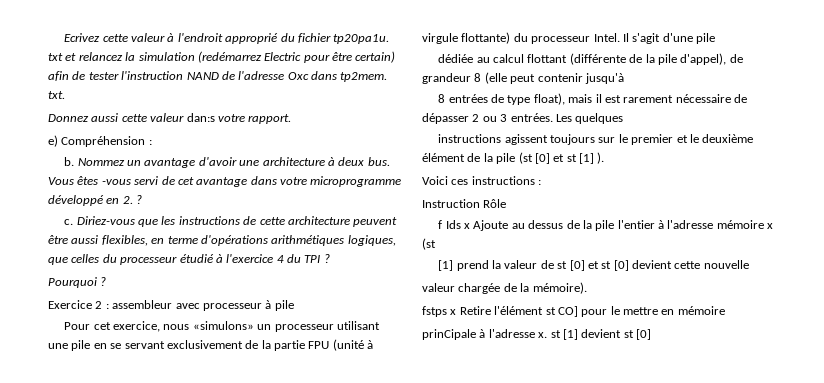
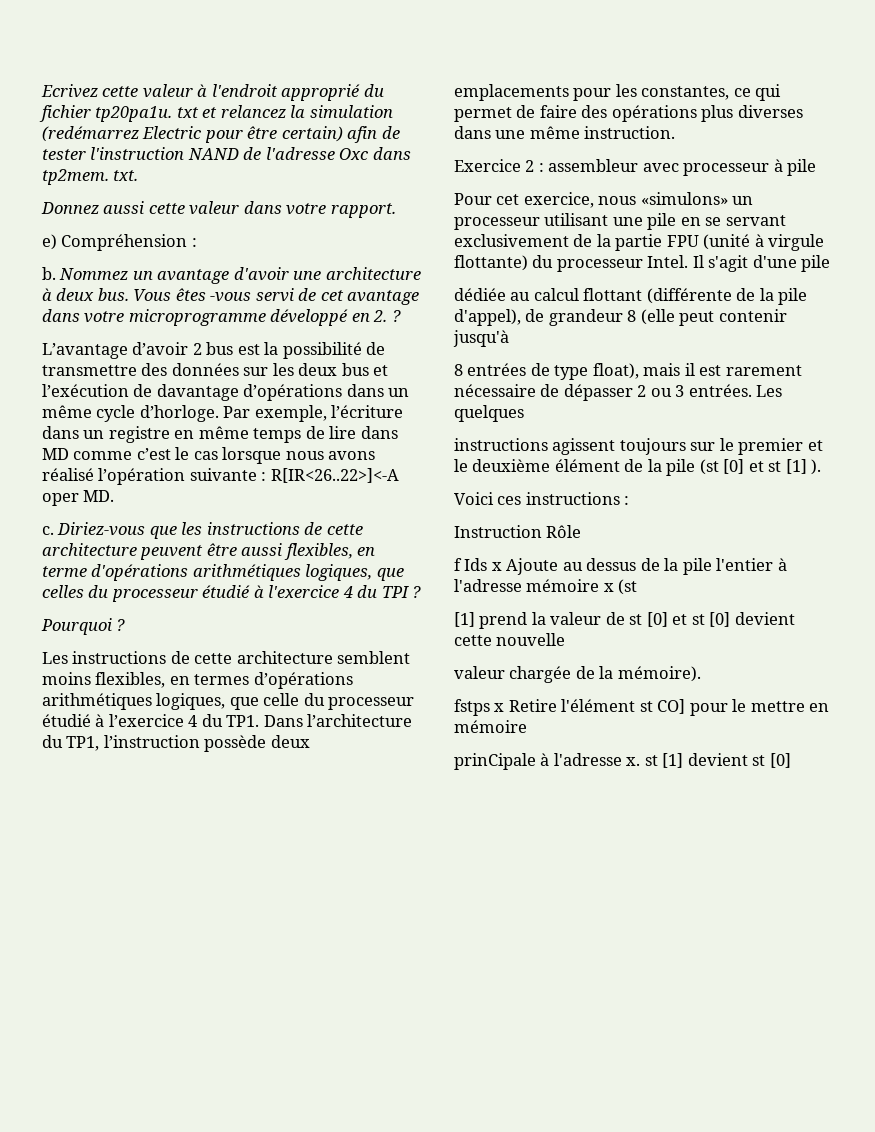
- Donnez aussi cette valeur dan:s votre rapport.
+ Donnez aussi cette valeur dans votre rapport.
+ L’avantage d’avoir 2 bus est la possibilité de transmettre des données sur les deux bus et l’exécution de davantage d’opérations dans un même cycle d’horloge. Par exemple, l’écriture dans un registre en même temps de lire dans MD comme c’est le cas lorsque nous avons réalisé l’opération suivante : R[IR<26..22>]<-A oper MD.
+ Les instructions de cette architecture semblent moins flexibles, en termes d’opérations arithmétiques logiques, que celle du processeur étudié à l’exercice 4 du TP1. Dans l’architecture du TP1, l’instruction possède deux emplacements pour les constantes, ce qui permet de faire des opérations plus diverses dans une même instruction.

